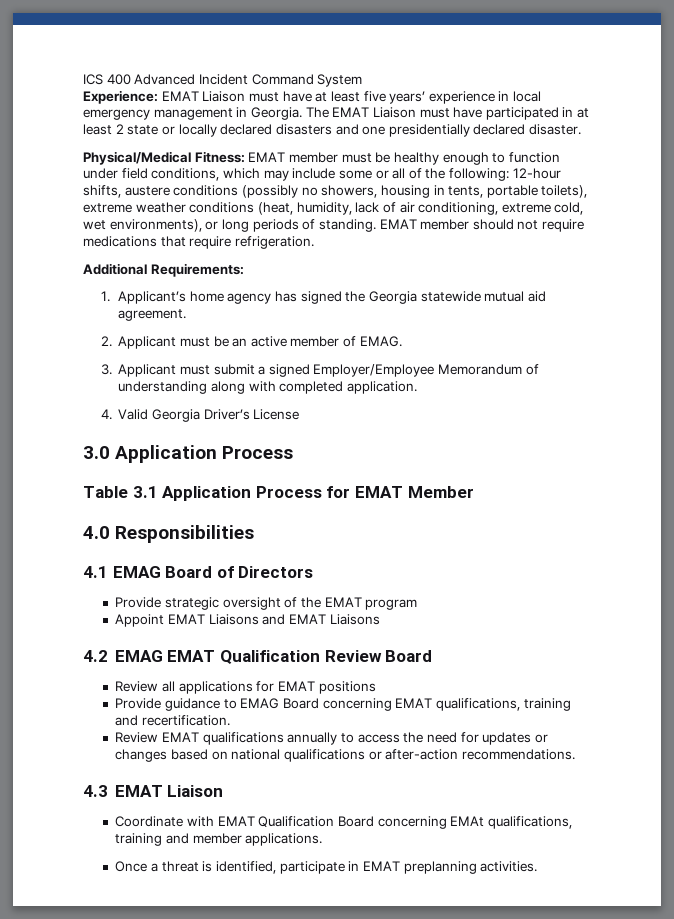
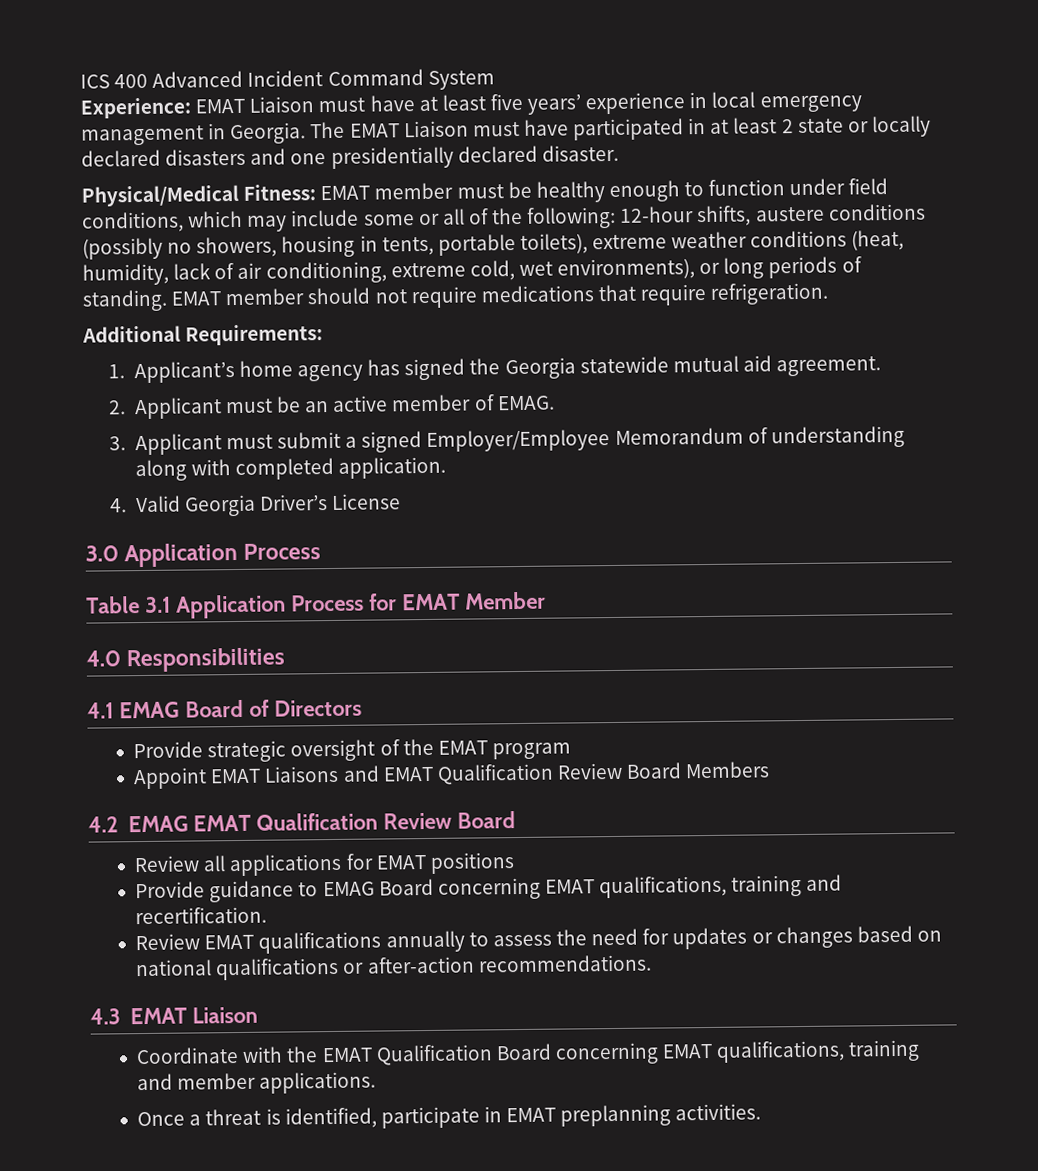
- Appoint EMAT Liaisons and EMAT Liaisons
+ Appoint EMAT Liaisons and EMAT Qualification Review Board Members
- Review EMAT qualifications annually to access the need for updates or changes based on national qualifications or after-action recommendations.
+ Review EMAT qualifications annually to assess the need for updates or changes based on national qualifications or after-action recommendations.
- Coordinate with EMAT Qualification Board concerning EMAt qualifications, training and member applications.
+ Coordinate with the EMAT Qualification Board concerning EMAT qualifications, training and member applications.

